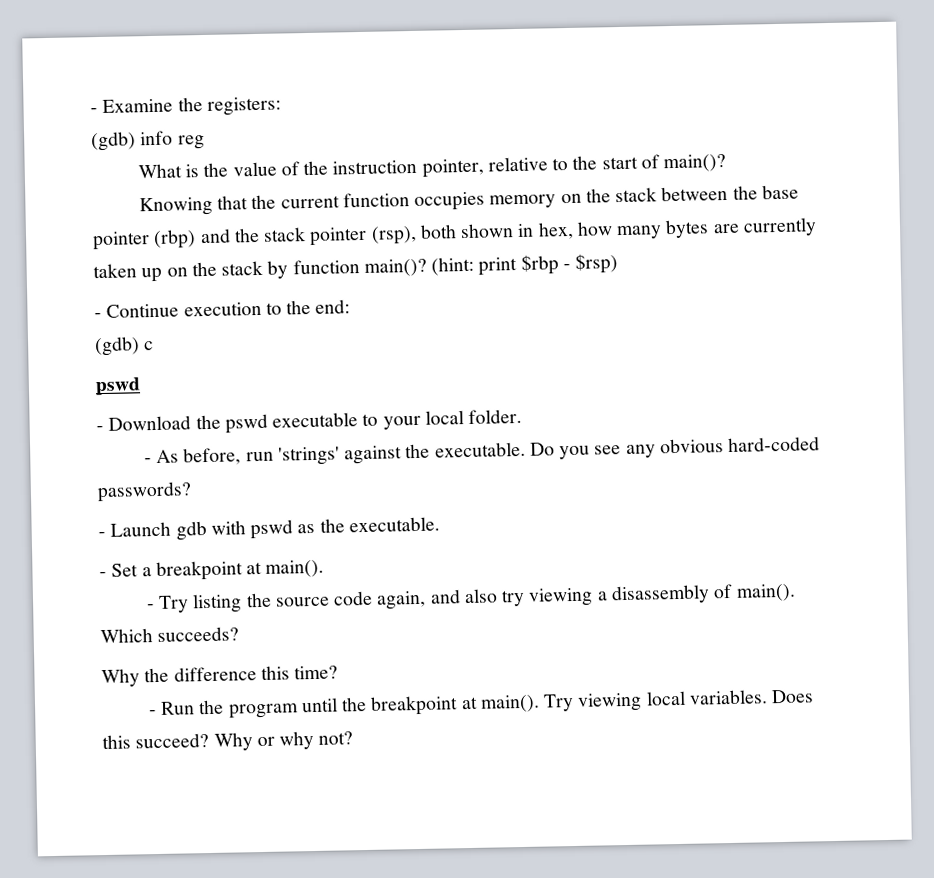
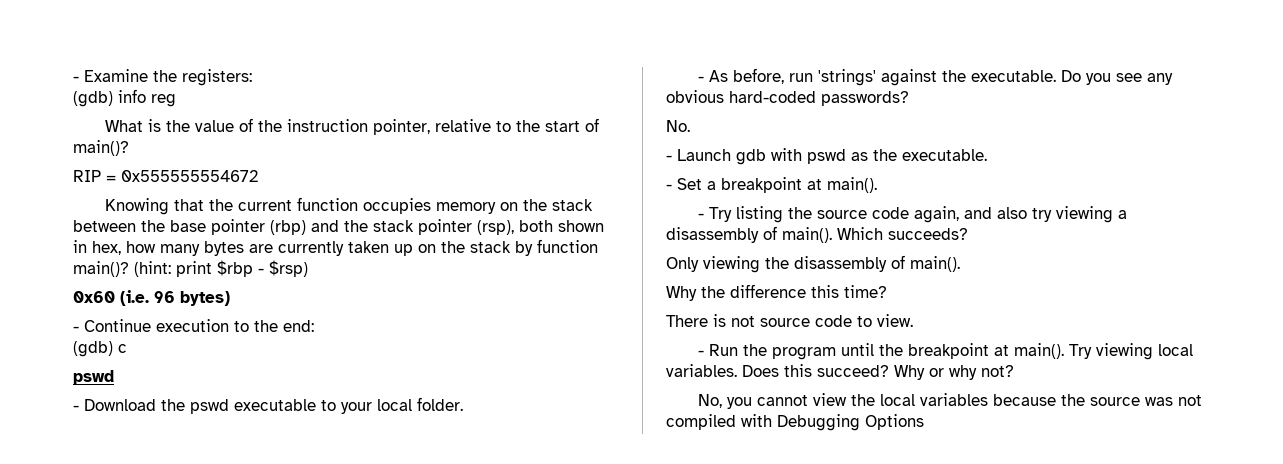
+ RIP = 0x555555554672
+ 0x60 (i.e. 96 bytes)
+ No.
+ Only viewing the disassembly of main().
+ There is not source code to view.
+ No, you cannot view the local variables because the source was not compiled with Debugging Options

